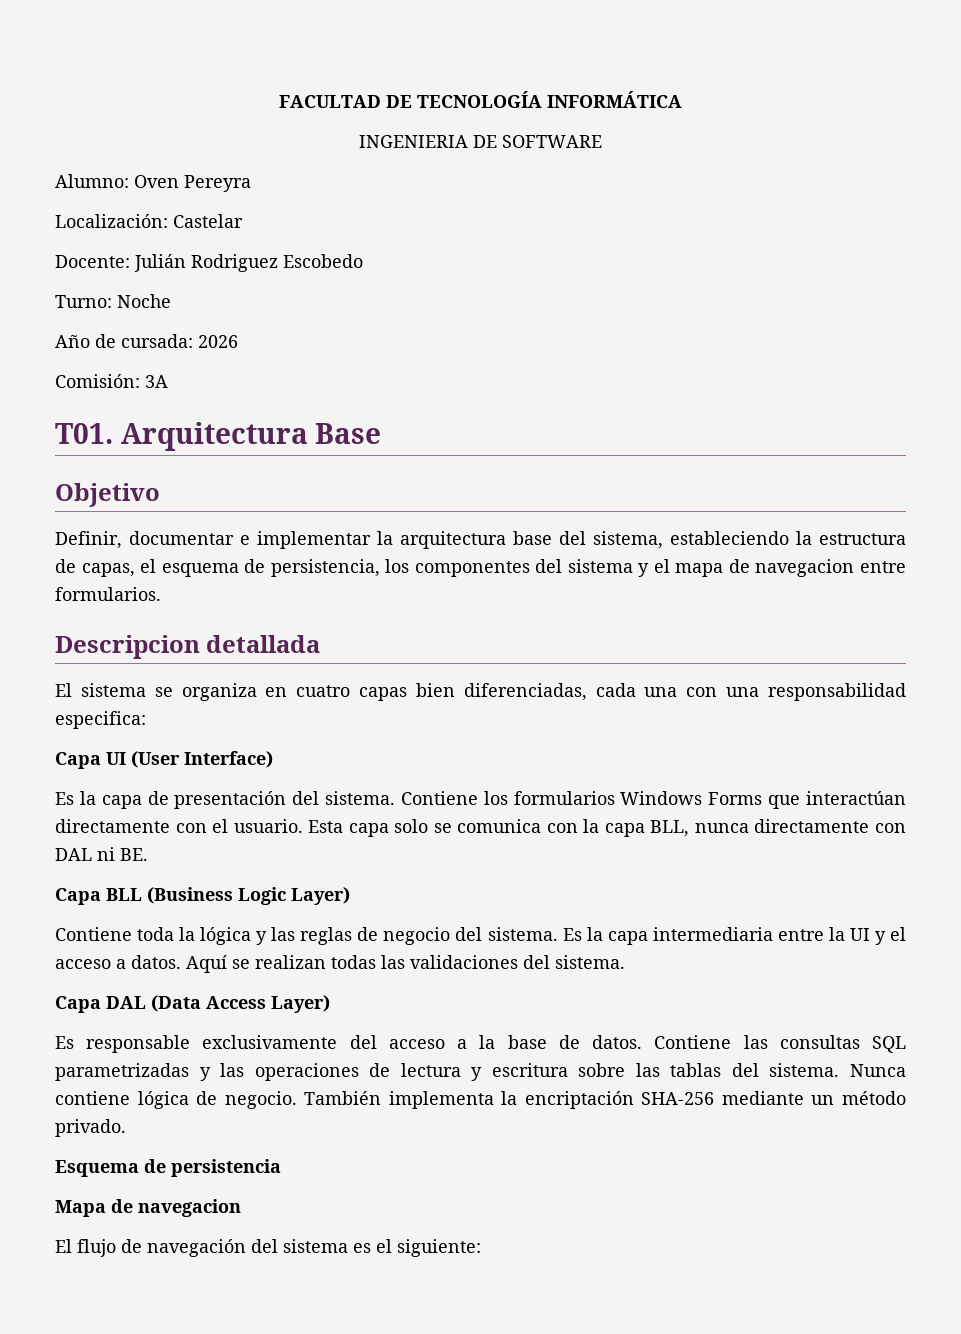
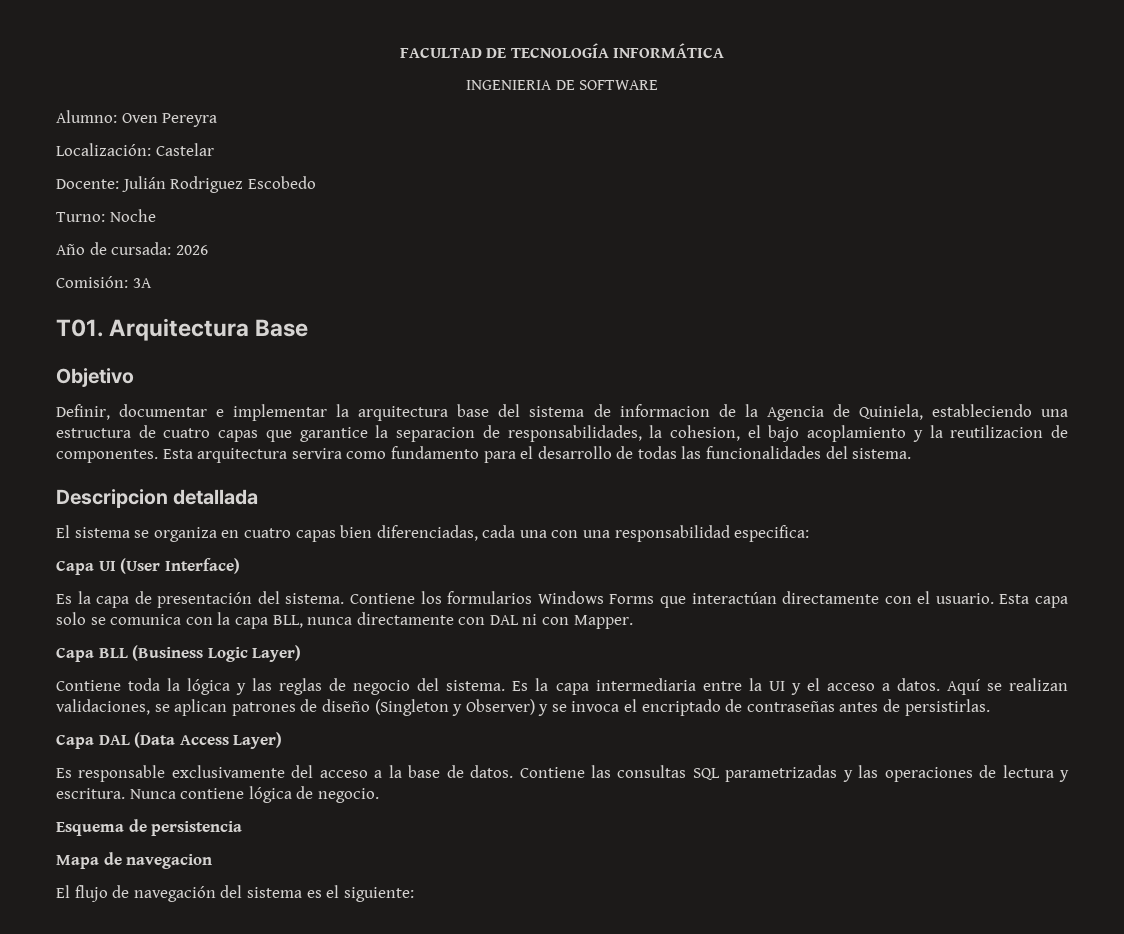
- Definir, documentar e implementar la arquitectura base del sistema, estableciendo la estructura de capas, el esquema de persistencia, los componentes del sistema y el mapa de navegacion entre formularios.
+ Definir, documentar e implementar la arquitectura base del sistema de informacion de la Agencia de Quiniela, estableciendo una estructura de cuatro capas que garantice la separacion de responsabilidades, la cohesion, el bajo acoplamiento y la reutilizacion de componentes. Esta arquitectura servira como fundamento para el desarrollo de todas las funcionalidades del sistema.
- Esta capa solo se comunica con la capa BLL, nunca directamente con DAL ni BE.
+ Esta capa solo se comunica con la capa BLL, nunca directamente con DAL ni con Mapper.
- Aquí se realizan todas las validaciones del sistema.
+ Aquí se realizan validaciones, se aplican patrones de diseño (Singleton y Observer) y se invoca el encriptado de contraseñas antes de persistirlas.
- Contiene las consultas SQL parametrizadas y las operaciones de lectura y escritura sobre las tablas del sistema.
+ Contiene las consultas SQL parametrizadas y las operaciones de lectura y escritura.
- También implementa la encriptación SHA-256 mediante un método privado.

